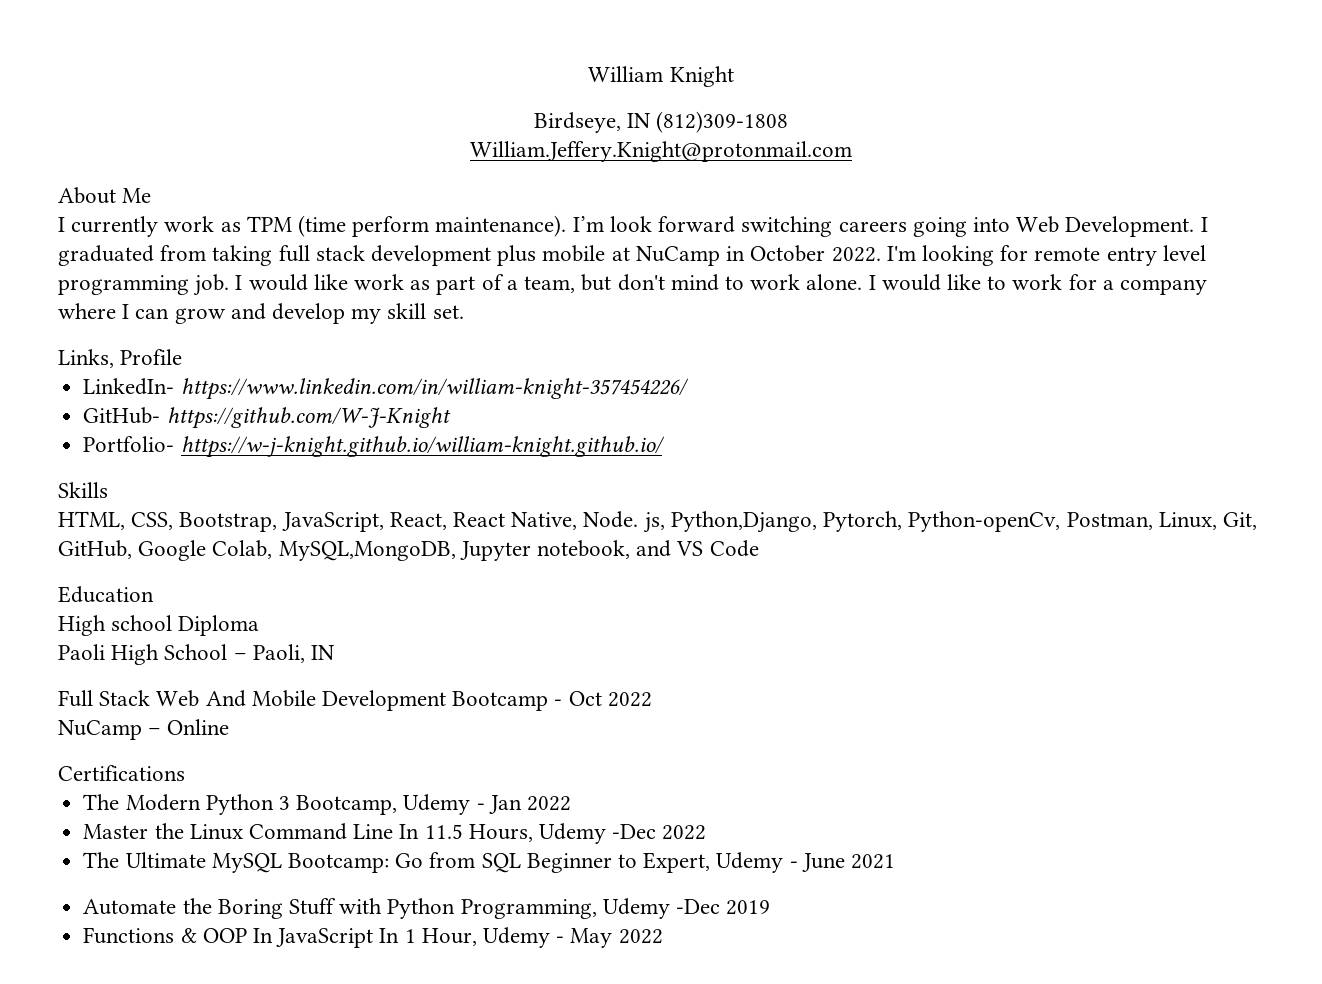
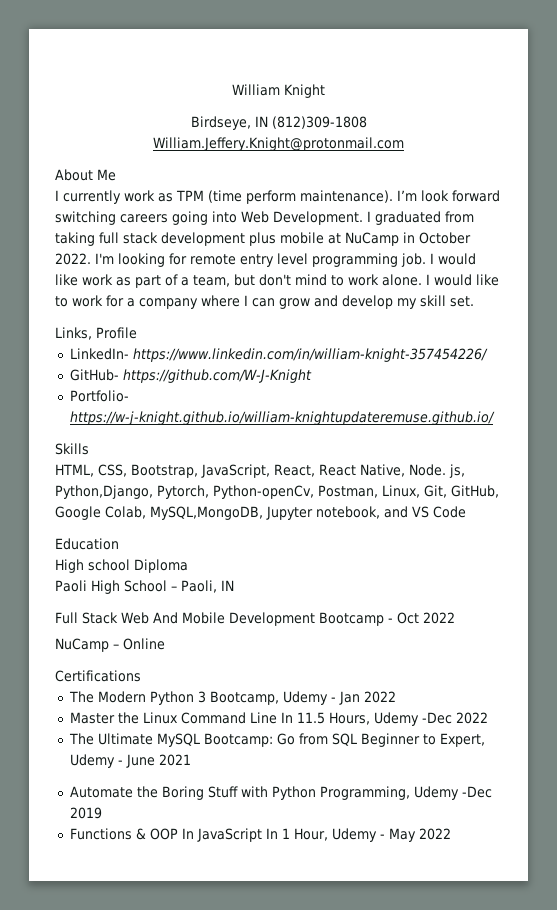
- Portfolio- https://w-j-knight.github.io/william-knight.github.io/
+ Portfolio- https://w-j-knight.github.io/william-knightupdateremuse.github.io/

